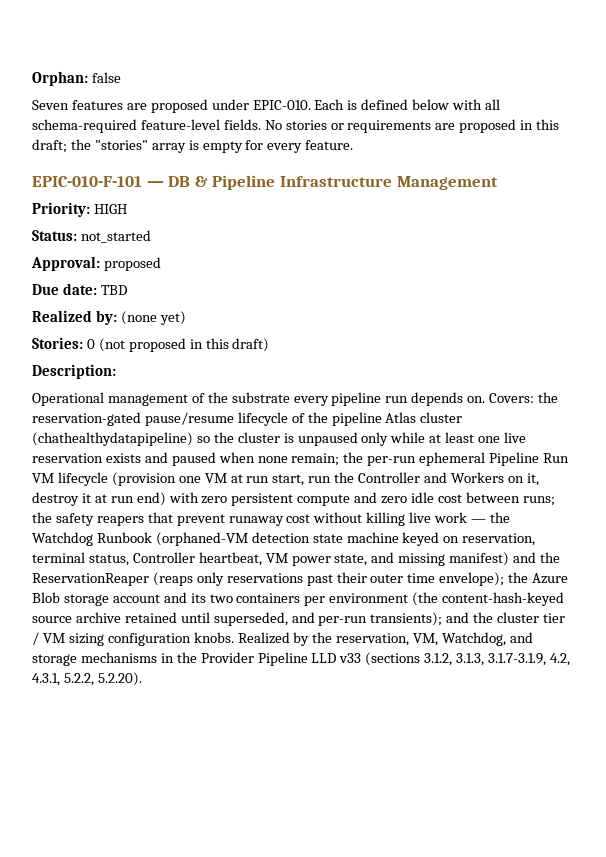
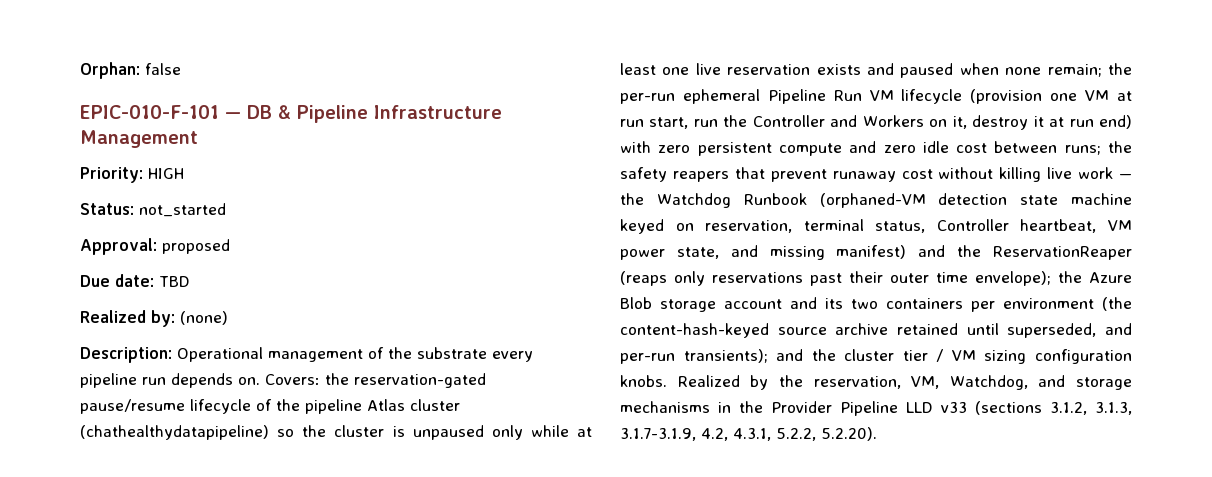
- Seven features are proposed under EPIC-010. Each is defined below with all schema-required feature-level fields. No stories or requirements are proposed in this draft; the "stories" array is empty for every feature.
- Realized by: (none yet)
- Stories: 0 (not proposed in this draft)
+ Realized by: (none)
- Description:
- Operational management of the substrate every pipeline run depends on.
+ Description: Operational management of the substrate every pipeline run depends on.

